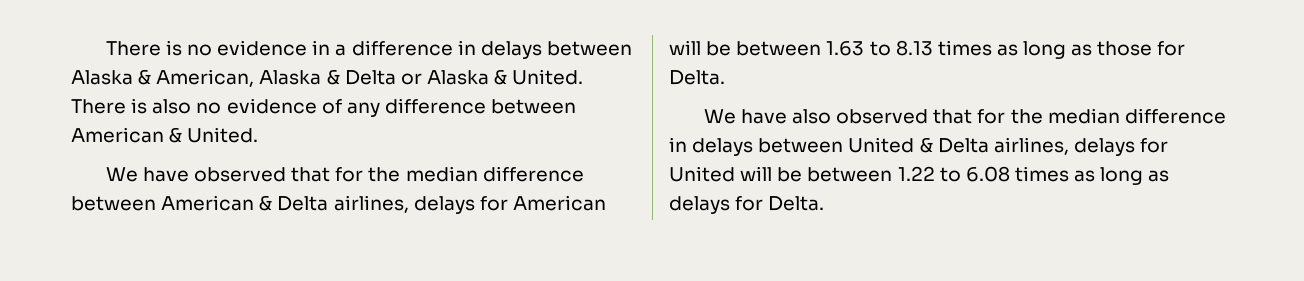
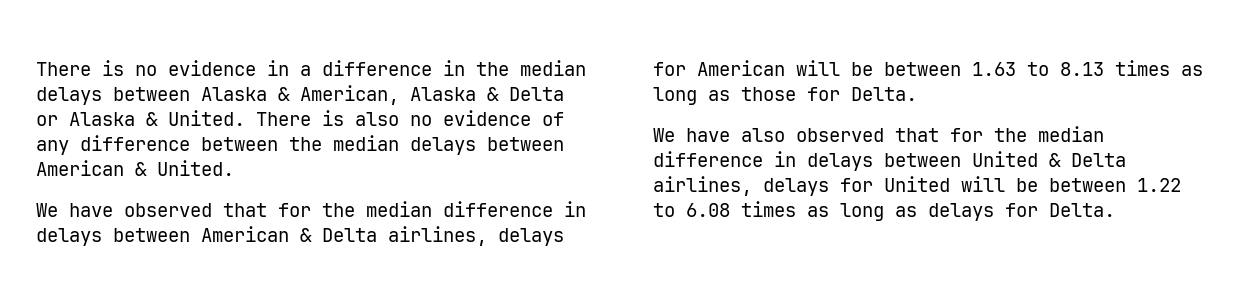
- There is no evidence in a difference in delays between Alaska & American, Alaska & Delta or Alaska & United.
+ There is no evidence in a difference in the median delays between Alaska & American, Alaska & Delta or Alaska & United.
- There is also no evidence of any difference between American & United.
+ There is also no evidence of any difference between the median delays between American & United.
- We have observed that for the median difference between American & Delta airlines, delays for American will be between 1.63 to 8.13 times as long as those for Delta.
+ We have observed that for the median difference in delays between American & Delta airlines, delays for American will be between 1.63 to 8.13 times as long as those for Delta.

